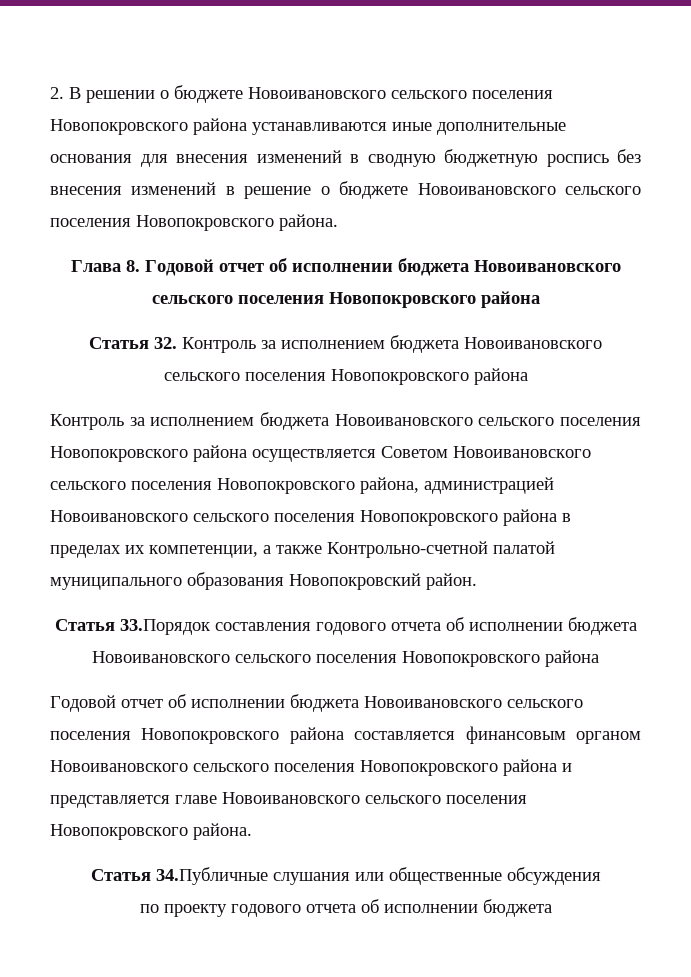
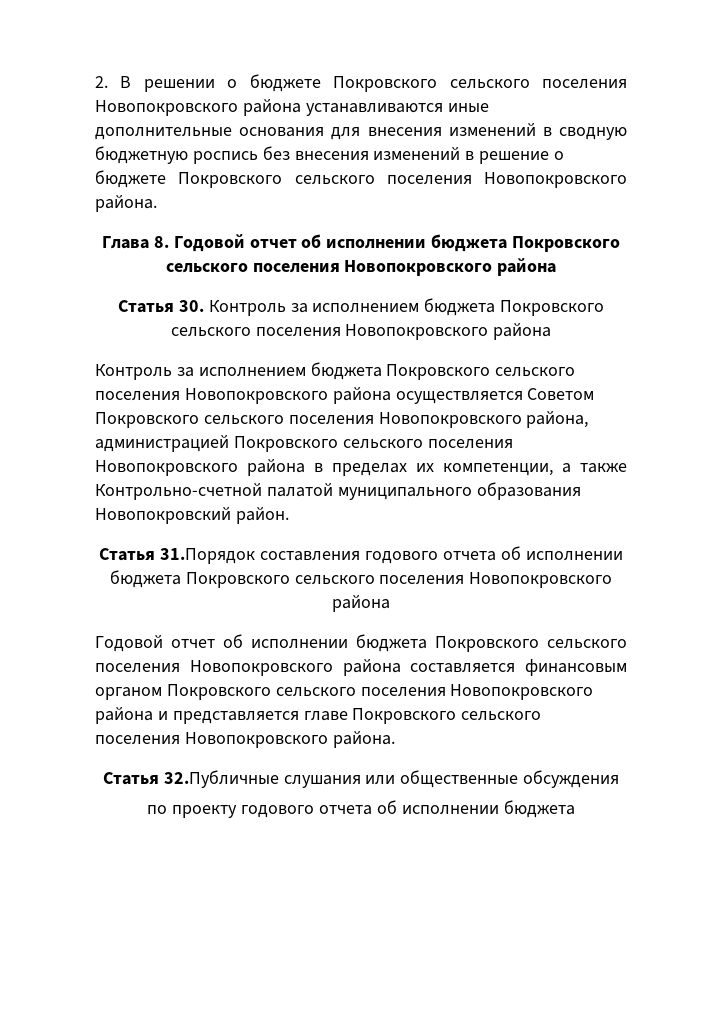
- 2. В решении о бюджете Новоивановского сельского поселения Новопокровского района устанавливаются иные дополнительные основания для внесения изменений в сводную бюджетную роспись без внесения изменений в решение о бюджете Новоивановского сельского поселения Новопокровского района.
+ 2. В решении о бюджете Покровского сельского поселения Новопокровского района устанавливаются иные дополнительные основания для внесения изменений в сводную бюджетную роспись без внесения изменений в решение о бюджете Покровского сельского поселения Новопокровского района.
- Глава 8. Годовой отчет об исполнении бюджета Новоивановского сельского поселения Новопокровского района
+ Глава 8. Годовой отчет об исполнении бюджета Покровского сельского поселения Новопокровского района
- Статья 32. Контроль за исполнением бюджета Новоивановского сельского поселения Новопокровского района
+ Статья 30. Контроль за исполнением бюджета Покровского сельского поселения Новопокровского района
- Контроль за исполнением бюджета Новоивановского сельского поселения Новопокровского района осуществляется Советом Новоивановского сельского поселения Новопокровского района, администрацией Новоивановского сельского поселения Новопокровского района в пределах их компетенции, а также Контрольно-счетной палатой муниципального образования Новопокровский район.
+ Контроль за исполнением бюджета Покровского сельского поселения Новопокровского района осуществляется Советом Покровского сельского поселения Новопокровского района, администрацией Покровского сельского поселения Новопокровского района в пределах их компетенции, а также Контрольно-счетной палатой муниципального образования Новопокровский район.
- Статья 33.Порядок составления годового отчета об исполнении бюджета Новоивановского сельского поселения Новопокровского района
+ Статья 31.Порядок составления годового отчета об исполнении бюджета Покровского сельского поселения Новопокровского района
- Годовой отчет об исполнении бюджета Новоивановского сельского поселения Новопокровского района составляется финансовым органом Новоивановского сельского поселения Новопокровского района и представляется главе Новоивановского сельского поселения Новопокровского района.
+ Годовой отчет об исполнении бюджета Покровского сельского поселения Новопокровского района составляется финансовым органом Покровского сельского поселения Новопокровского района и представляется главе Покровского сельского поселения Новопокровского района.
- Статья 34.Публичные слушания или общественные обсуждения
+ Статья 32.Публичные слушания или общественные обсуждения

